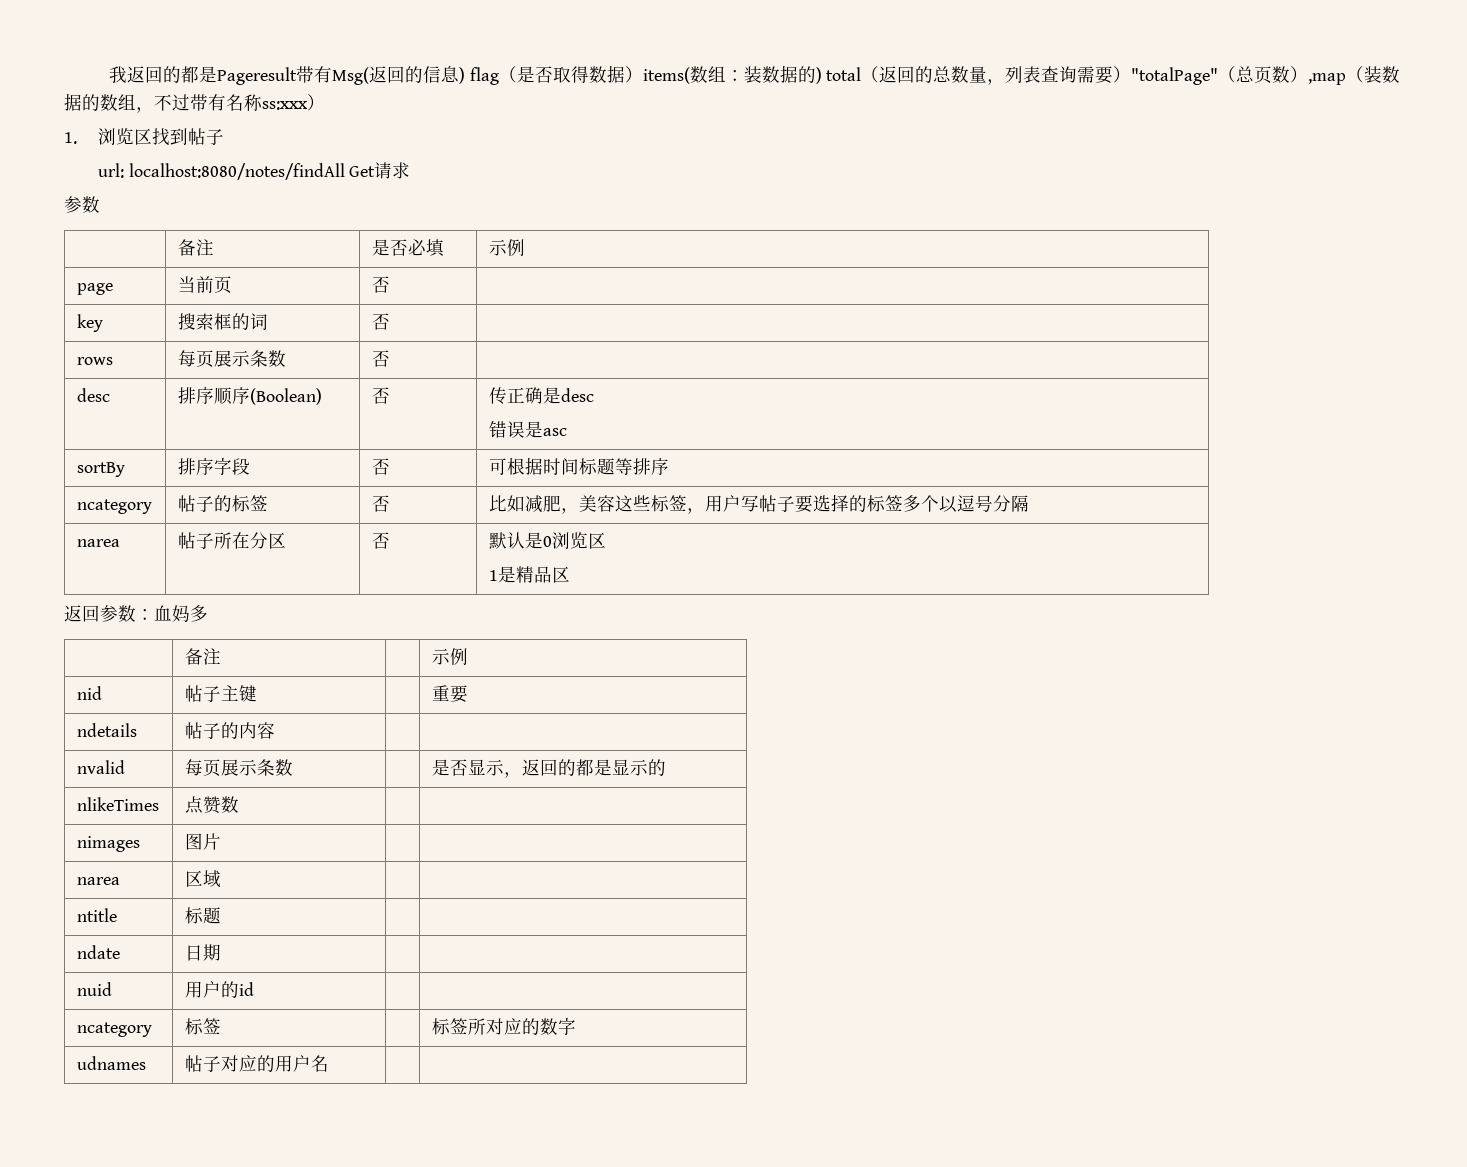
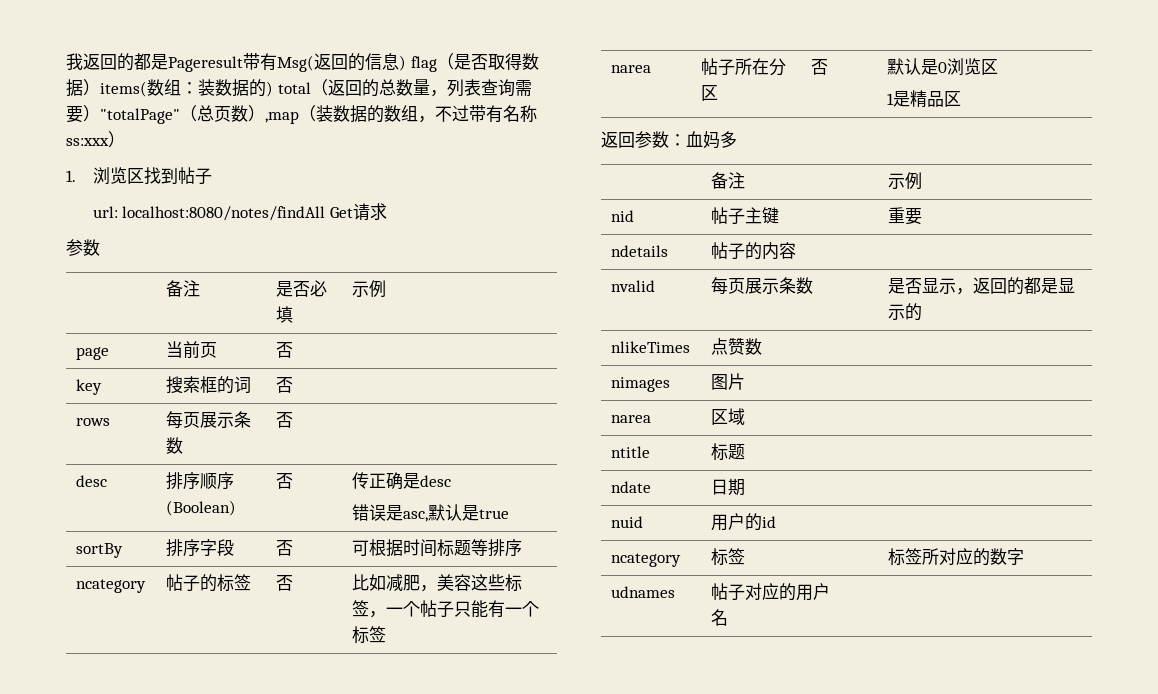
  desc | 排序顺序(Boolean) | 否 | 传正确是desc
- 错误是asc
+ 错误是asc,默认是true
- ncategory | 帖子的标签 | 否 | 比如减肥，美容这些标签，用户写帖子要选择的标签多个以逗号分隔
+ ncategory | 帖子的标签 | 否 | 比如减肥，美容这些标签，一个帖子只能有一个标签

